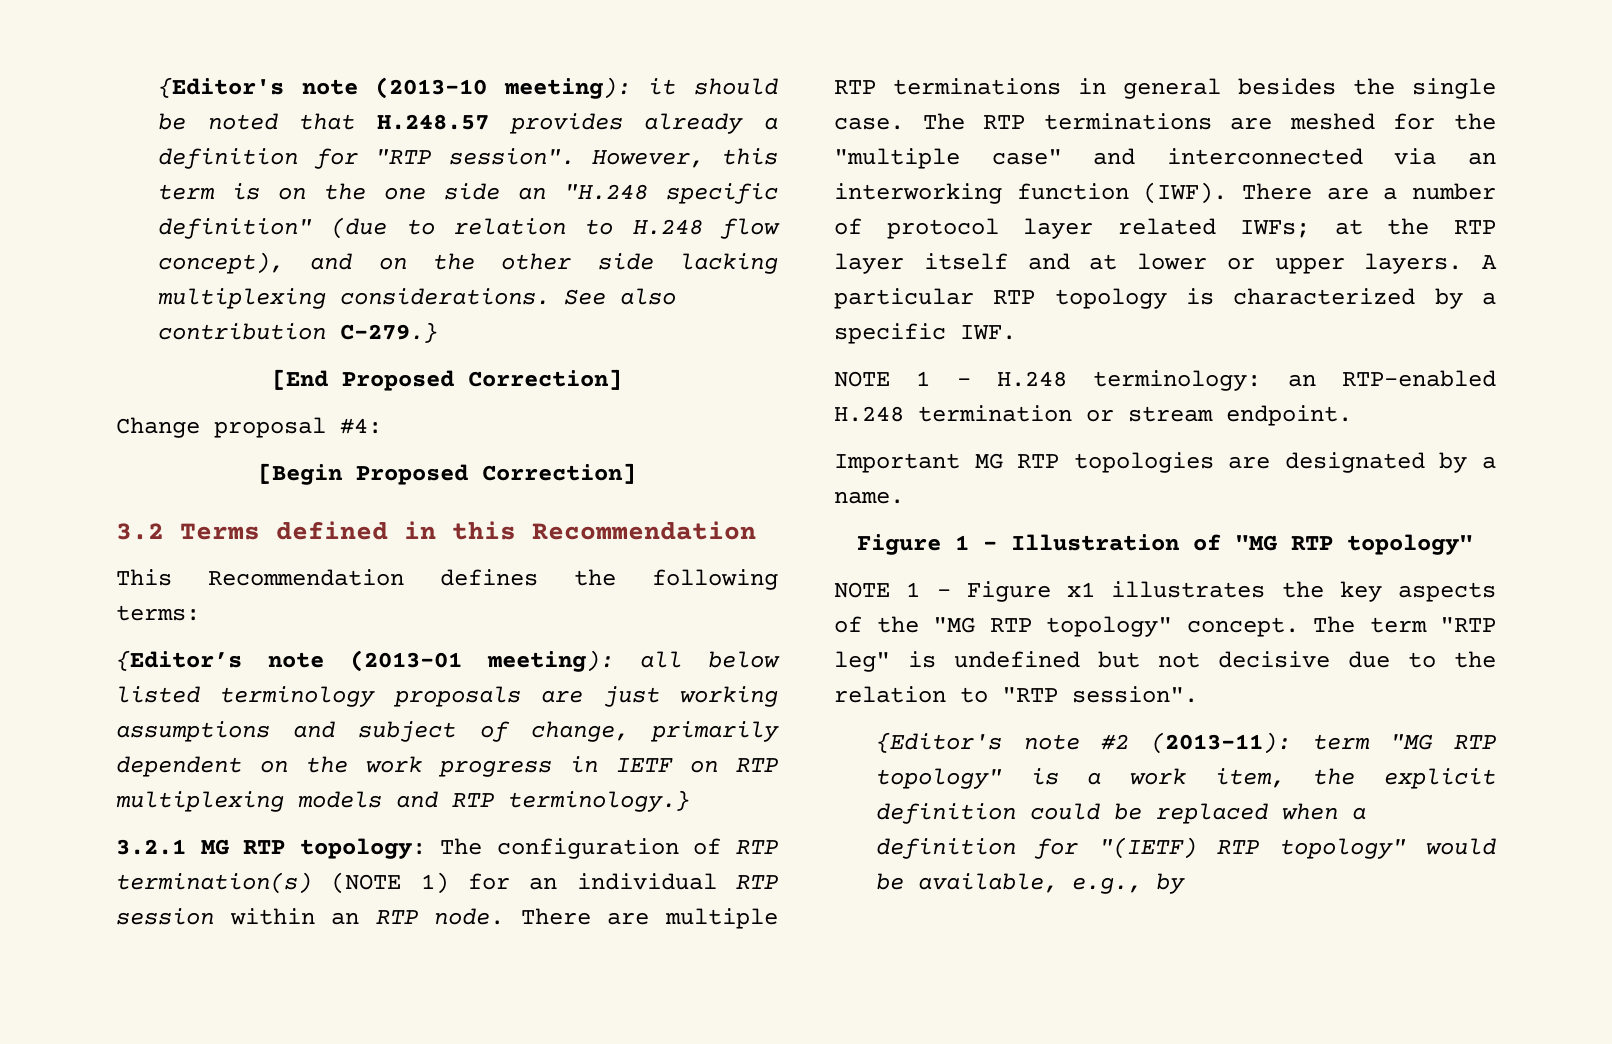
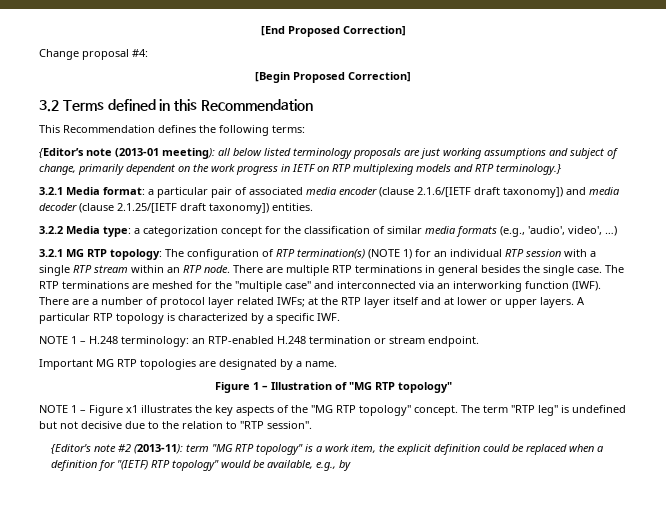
- {Editor's note (2013-10 meeting): it should be noted that H.248.57 provides already a definition for "RTP session". However, this term is on the one side an "H.248 specific definition" (due to relation to H.248 flow concept), and on the other side lacking multiplexing considerations. See also contribution C-279.}
+ 3.2.1 Media format: a particular pair of associated media encoder (clause 2.1.6/[IETF draft taxonomy]) and media decoder (clause 2.1.25/[IETF draft taxonomy]) entities.
+ 3.2.2 Media type: a categorization concept for the classification of similar media formats (e.g., 'audio', video', …)
- 3.2.1 MG RTP topology: The configuration of RTP termination(s) (NOTE 1) for an individual RTP session within an RTP node.
+ 3.2.1 MG RTP topology: The configuration of RTP termination(s) (NOTE 1) for an individual RTP session with a single RTP stream within an RTP node.

